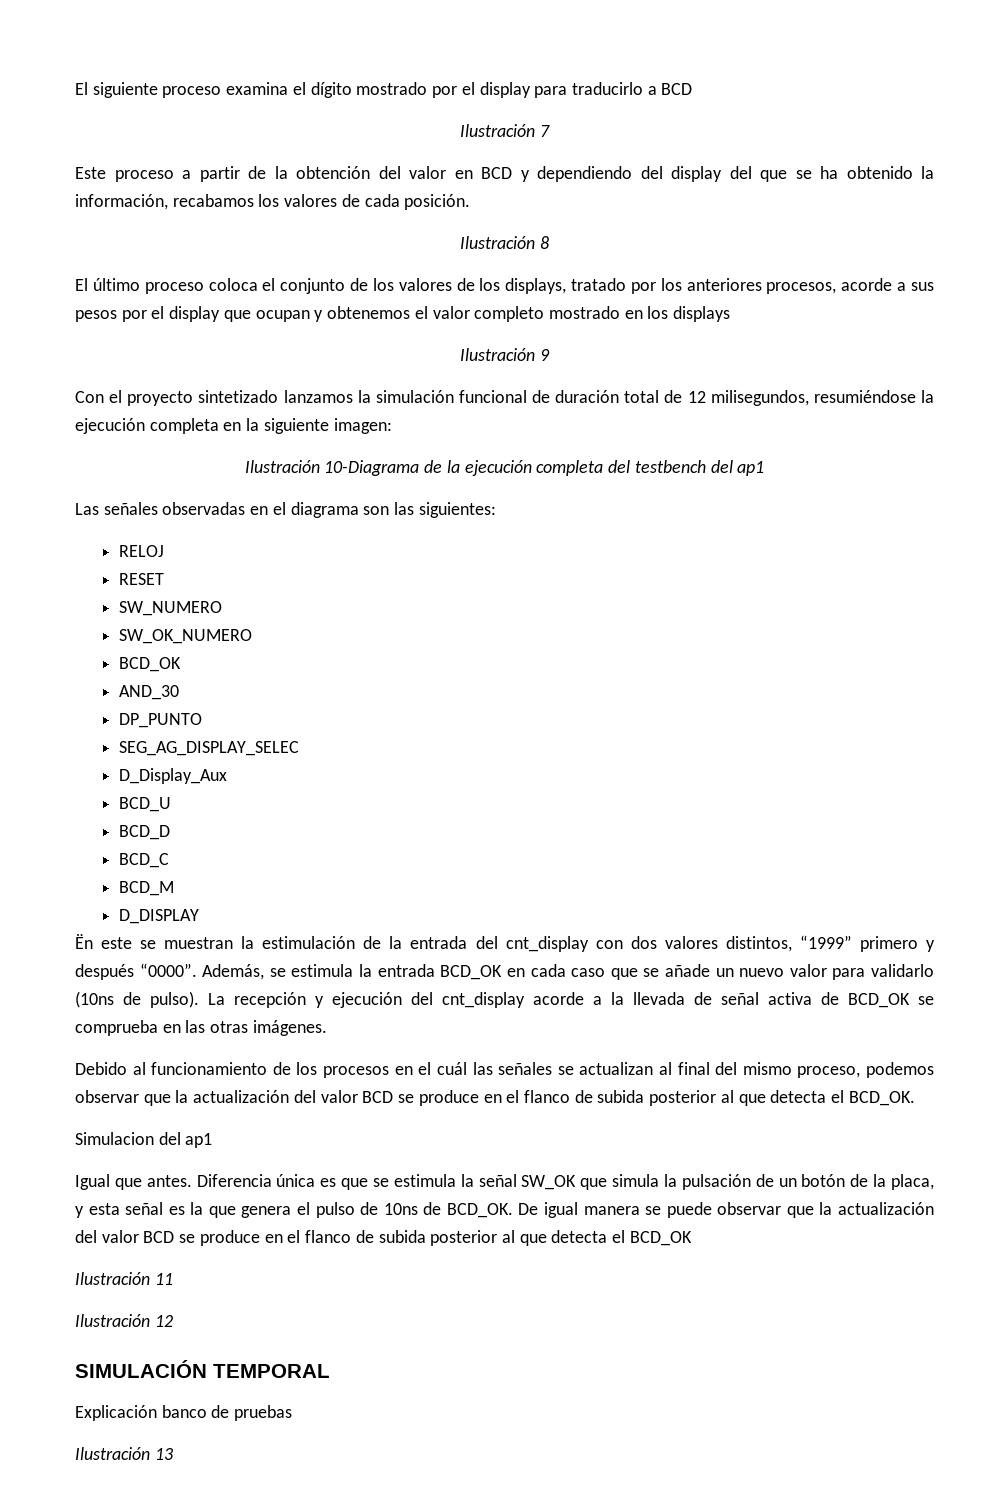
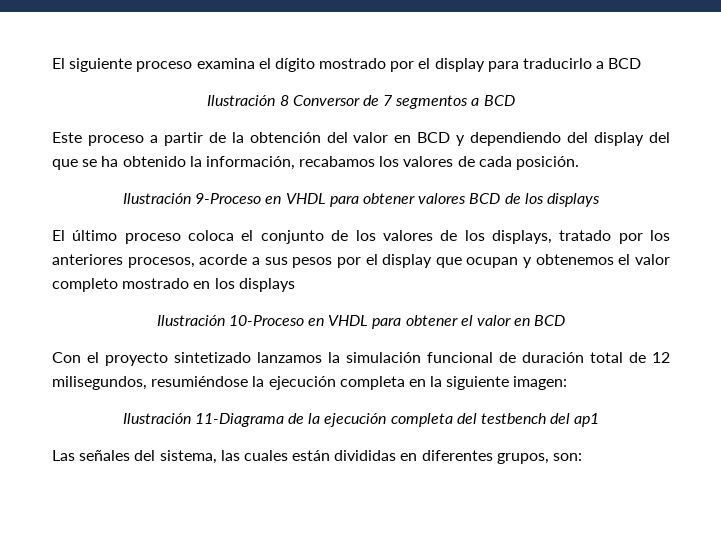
- Ilustración 7
+ Ilustración 8 Conversor de 7 segmentos a BCD
- Ilustración 8
+ Ilustración 9-Proceso en VHDL para obtener valores BCD de los displays
- Ilustración 9
+ Ilustración 10-Proceso en VHDL para obtener el valor en BCD
- Ilustración 10-Diagrama de la ejecución completa del testbench del ap1
+ Ilustración 11-Diagrama de la ejecución completa del testbench del ap1
- Las señales observadas en el diagrama son las siguientes:
- RELOJ
- RESET
- SW_NUMERO
- SW_OK_NUMERO
- BCD_OK
- AND_30
- DP_PUNTO
- SEG_AG_DISPLAY_SELEC
- D_Display_Aux
- BCD_U
- BCD_D
- BCD_C
- BCD_M
- D_DISPLAY
- Ën este se muestran la estimulación de la entrada del cnt_display con dos valores distintos, “1999” primero y después “0000”. Además, se estimula la entrada BCD_OK en cada caso que se añade un nuevo valor para validarlo (10ns de pulso). La recepción y ejecución del cnt_display acorde a la llevada de señal activa de BCD_OK se comprueba en las otras imágenes.
- Debido al funcionamiento de los procesos en el cuál las señales se actualizan al final del mismo proceso, podemos observar que la actualización del valor BCD se produce en el flanco de subida posterior al que detecta el BCD_OK.
- Simulacion del ap1
- Igual que antes. Diferencia única es que se estimula la señal SW_OK que simula la pulsación de un botón de la placa, y esta señal es la que genera el pulso de 10ns de BCD_OK. De igual manera se puede observar que la actualización del valor BCD se produce en el flanco de subida posterior al que detecta el BCD_OK
- Ilustración 11
- Ilustración 12
- SIMULACIÓN TEMPORAL
- Explicación banco de pruebas
- Ilustración 13
+ Las señales del sistema, las cuales están divididas en diferentes grupos, son:

